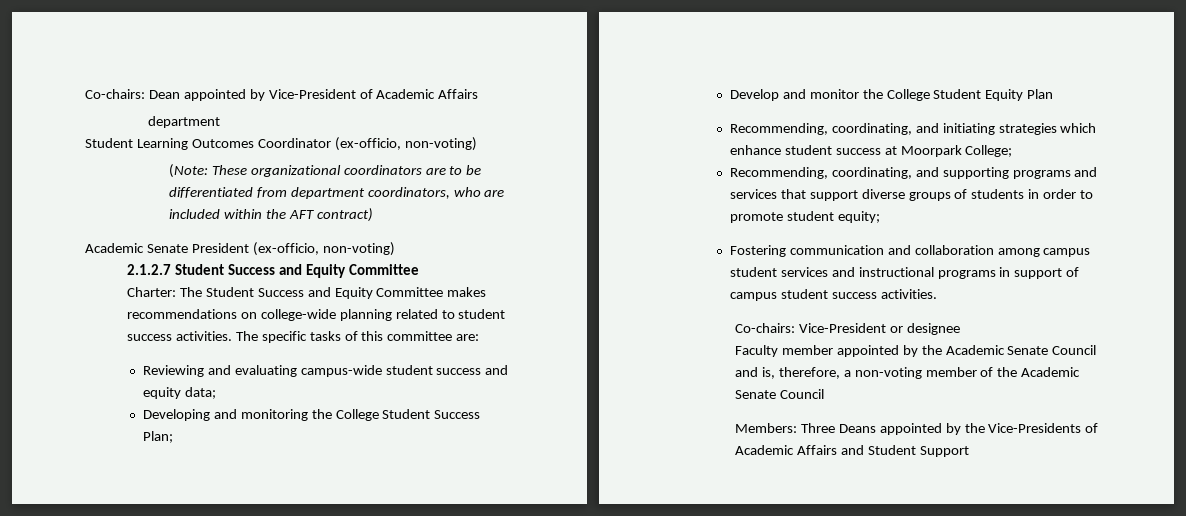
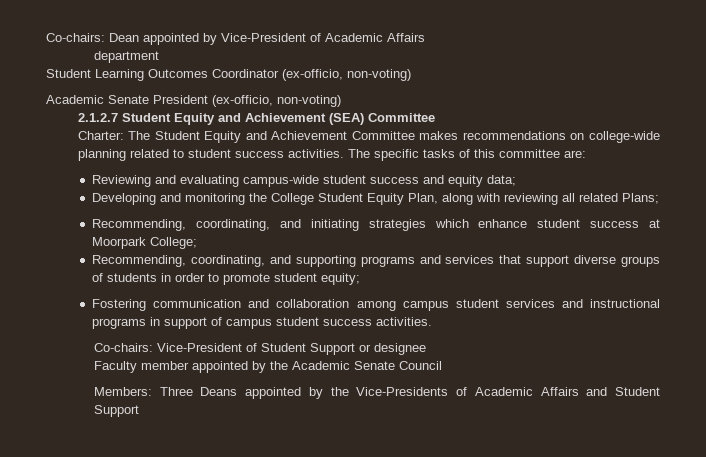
- (Note: These organizational coordinators are to be differentiated from department coordinators, who are included within the AFT contract)
- 2.1.2.7 Student Success and Equity Committee
+ 2.1.2.7 Student Equity and Achievement (SEA) Committee
- Charter: The Student Success and Equity Committee makes recommendations on college-wide planning related to student success activities.
+ Charter: The Student Equity and Achievement Committee makes recommendations on college-wide planning related to student success activities.
- Developing and monitoring the College Student Success Plan;
- Develop and monitor the College Student Equity Plan
+ Developing and monitoring the College Student Equity Plan, along with reviewing all related Plans;
- Co-chairs: Vice-President or designee
+ Co-chairs: Vice-President of Student Support or designee
- Faculty member appointed by the Academic Senate Council and is, therefore, a non-voting member of the Academic Senate Council
+ Faculty member appointed by the Academic Senate Council

